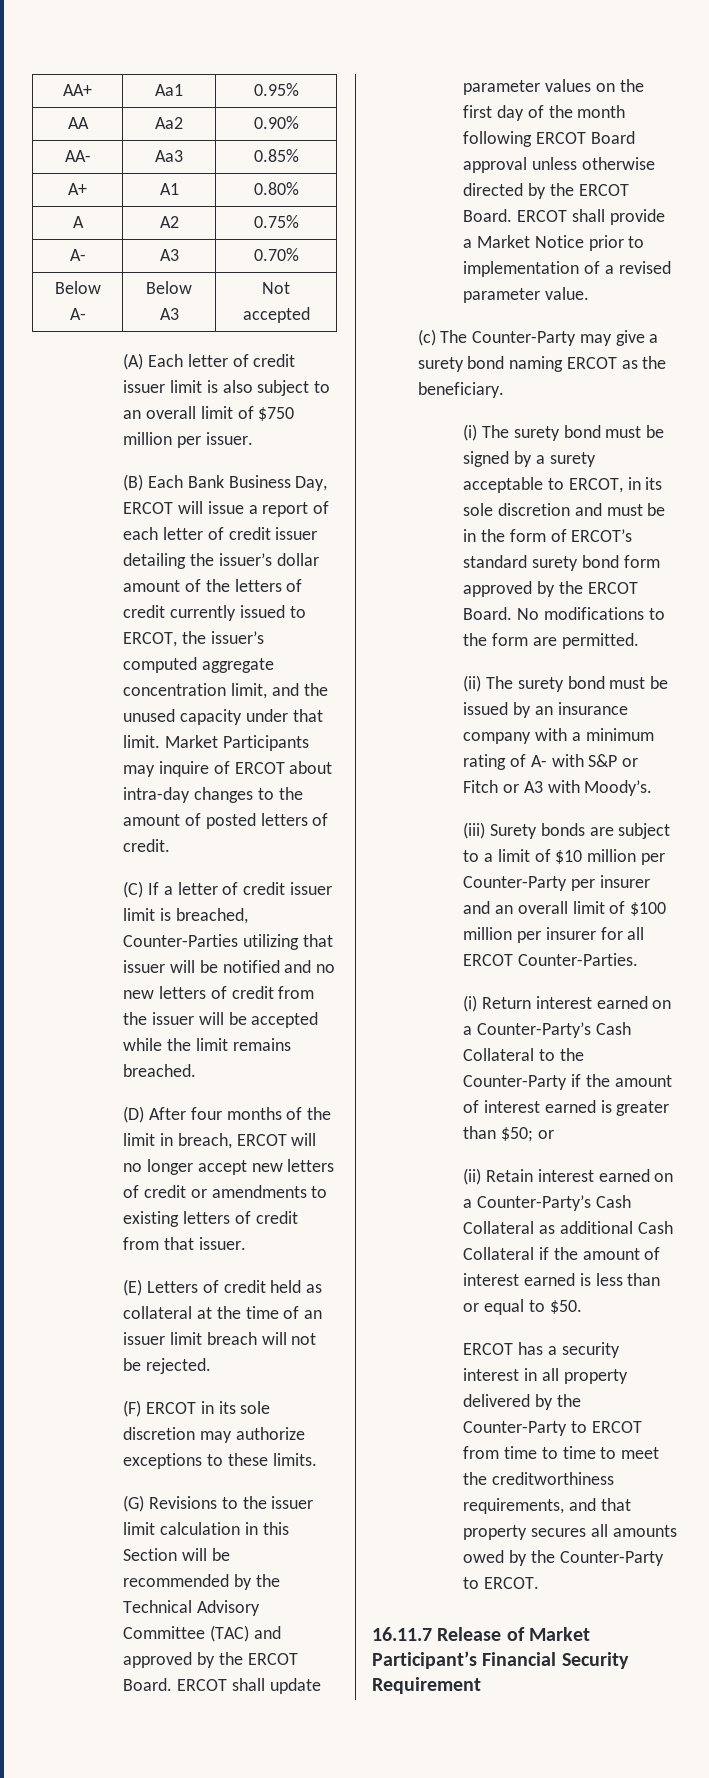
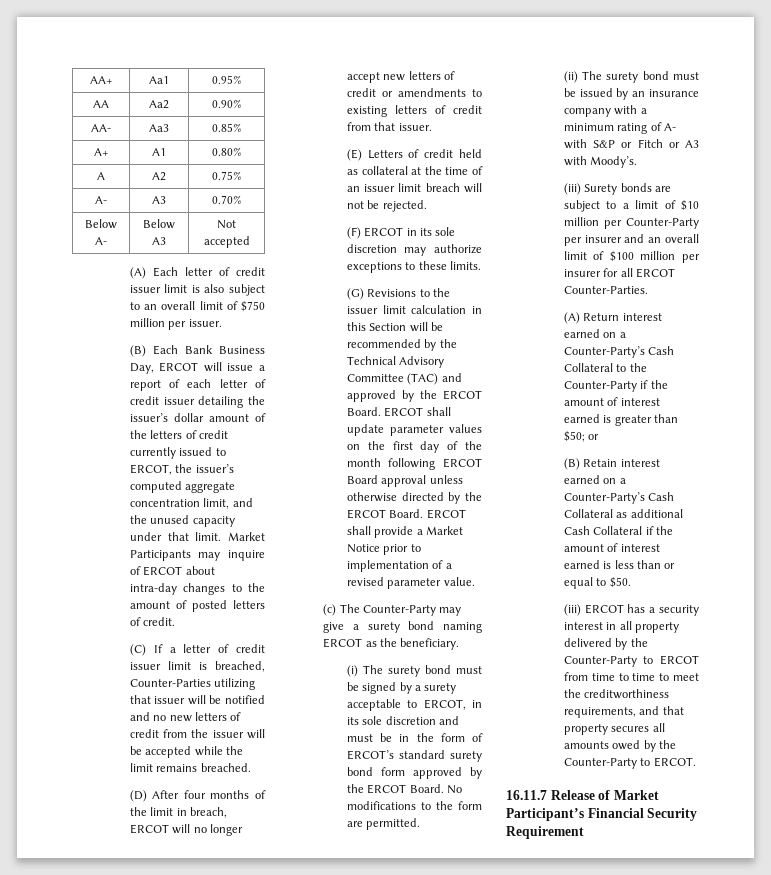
- (i) Return interest earned on a Counter-Party’s Cash Collateral to the Counter-Party if the amount of interest earned is greater than $50; or
+ (A) Return interest earned on a Counter-Party’s Cash Collateral to the Counter-Party if the amount of interest earned is greater than $50; or
- (ii) Retain interest earned on a Counter-Party’s Cash Collateral as additional Cash Collateral if the amount of interest earned is less than or equal to $50.
+ (B) Retain interest earned on a Counter-Party’s Cash Collateral as additional Cash Collateral if the amount of interest earned is less than or equal to $50.
- ERCOT has a security interest in all property delivered by the Counter-Party to ERCOT from time to time to meet the creditworthiness requirements, and that property secures all amounts owed by the Counter-Party to ERCOT.
+ (iii) ERCOT has a security interest in all property delivered by the Counter-Party to ERCOT from time to time to meet the creditworthiness requirements, and that property secures all amounts owed by the Counter-Party to ERCOT.

